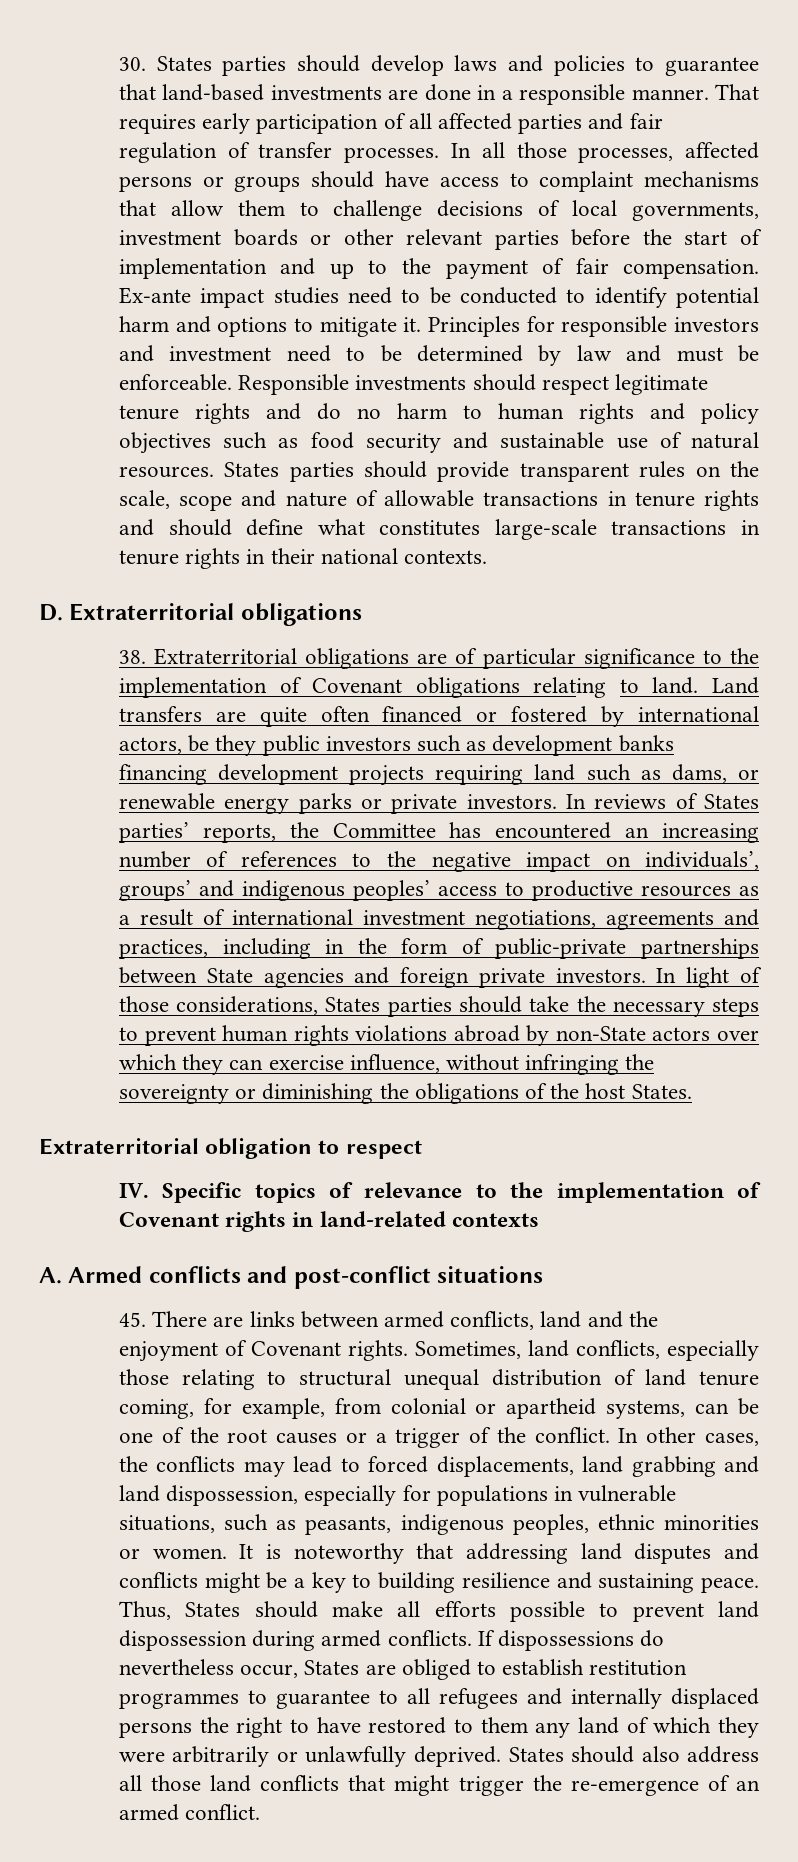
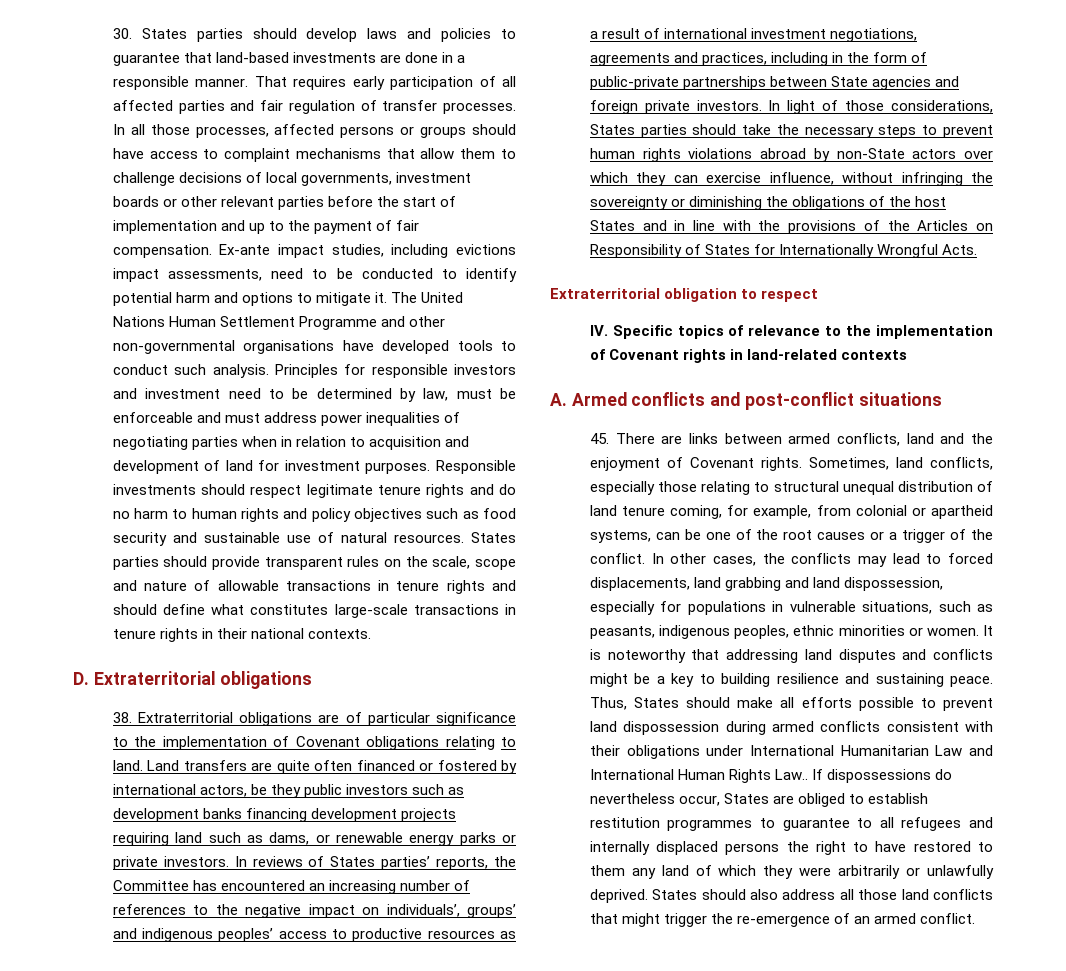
- Ex-ante impact studies need to be conducted to identify potential harm and options to mitigate it.
+ Ex-ante impact studies, including evictions impact assessments, need to be conducted to identify potential harm and options to mitigate it.
+ The United Nations Human Settlement Programme and other non-governmental organisations have developed tools to conduct such analysis.
- Principles for responsible investors and investment need to be determined by law and must be enforceable.
+ Principles for responsible investors and investment need to be determined by law, must be enforceable and must address power inequalities of negotiating parties when in relation to acquisition and development of land for investment purposes.
- In light of those considerations, States parties should take the necessary steps to prevent human rights violations abroad by non-State actors over which they can exercise influence, without infringing the sovereignty or diminishing the obligations of the host States.
+ In light of those considerations, States parties should take the necessary steps to prevent human rights violations abroad by non-State actors over which they can exercise influence, without infringing the sovereignty or diminishing the obligations of the host States and in line with the provisions of the Articles on Responsibility of States for Internationally Wrongful Acts.
- Thus, States should make all efforts possible to prevent land dispossession during armed conflicts.
+ Thus, States should make all efforts possible to prevent land dispossession during armed conflicts consistent with their obligations under International Humanitarian Law and International Human Rights Law..

